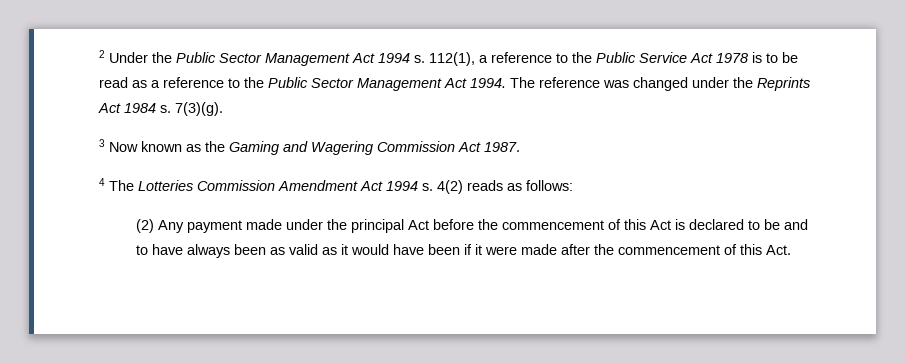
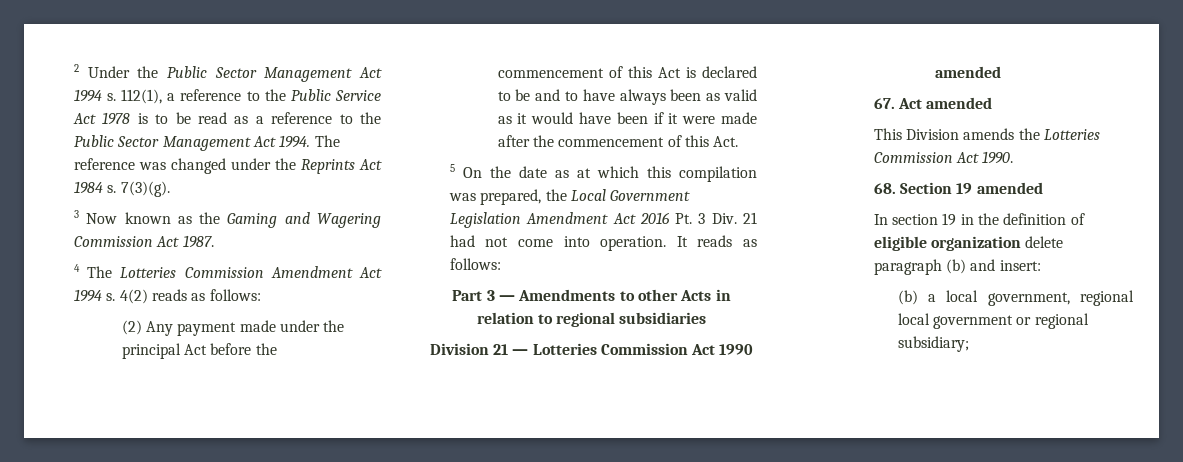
+ 5 On the date as at which this compilation was prepared, the Local Government Legislation Amendment Act 2016 Pt. 3 Div. 21 had not come into operation. It reads as follows:
+ Part 3 — Amendments to other Acts in relation to regional subsidiaries
+ Division 21 — Lotteries Commission Act 1990 amended
+ 67. Act amended
+ This Division amends the Lotteries Commission Act 1990.
+ 68. Section 19 amended
+ In section 19 in the definition of eligible organization delete paragraph (b) and insert:
+ (b) a local government, regional local government or regional subsidiary;

